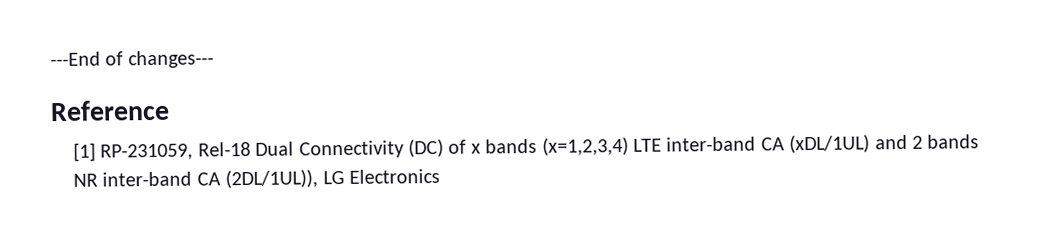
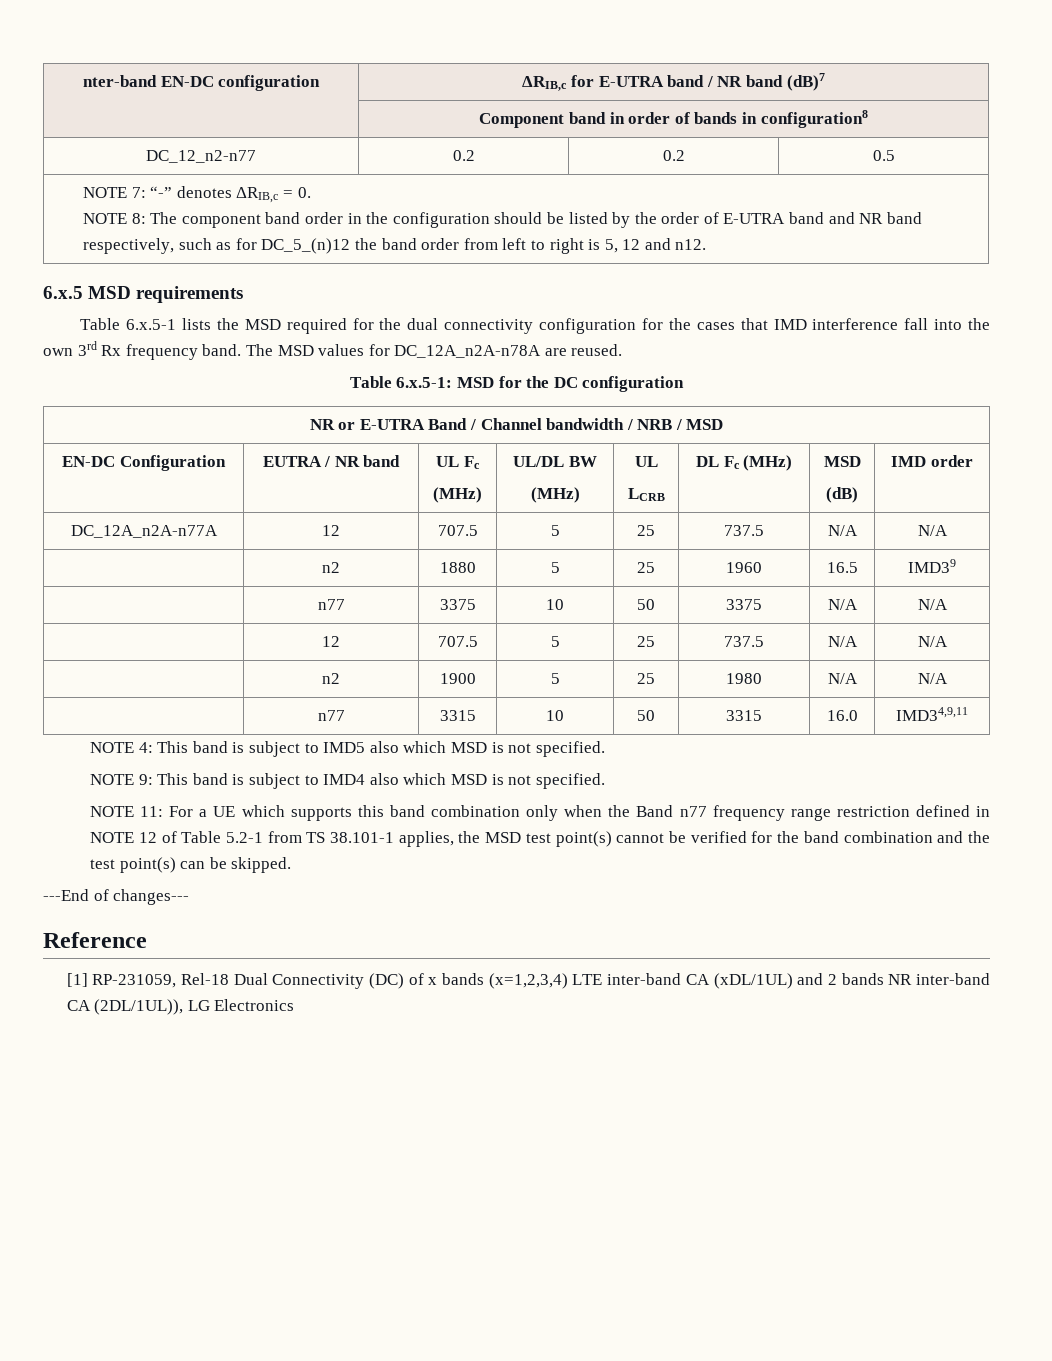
+ nter-band EN-DC configuration | ΔRIB,c for E-UTRA band / NR band (dB)7
+ | Component band in order of bands in configuration8
+ DC_12_n2-n77 | 0.2 | 0.2 | 0.5
+ NOTE 7: “-” denotes ΔRIB,c = 0.
+ NOTE 8: The component band order in the configuration should be listed by the order of E-UTRA band and NR band respectively, such as for DC_5_(n)12 the band order from left to right is 5, 12 and n12.
+ 6.x.5 MSD requirements
+ Table 6.x.5-1 lists the MSD required for the dual connectivity configuration for the cases that IMD interference fall into the own 3rd Rx frequency band. The MSD values for DC_12A_n2A-n78A are reused.
+ Table 6.x.5-1: MSD for the DC configuration
+ NR or E-UTRA Band / Channel bandwidth / NRB / MSD
+ EN-DC Configuration | EUTRA / NR band | UL Fc
+ (MHz) | UL/DL BW
+ (MHz) | UL
+ LCRB | DL Fc (MHz) | MSD
+ (dB) | IMD order
+ DC_12A_n2A-n77A | 12 | 707.5 | 5 | 25 | 737.5 | N/A | N/A
+ | n2 | 1880 | 5 | 25 | 1960 | 16.5 | IMD39
+ | n77 | 3375 | 10 | 50 | 3375 | N/A | N/A
+ | 12 | 707.5 | 5 | 25 | 737.5 | N/A | N/A
+ | n2 | 1900 | 5 | 25 | 1980 | N/A | N/A
+ | n77 | 3315 | 10 | 50 | 3315 | 16.0 | IMD34,9,11
+ NOTE 4: This band is subject to IMD5 also which MSD is not specified.
+ NOTE 9: This band is subject to IMD4 also which MSD is not specified.
+ NOTE 11: For a UE which supports this band combination only when the Band n77 frequency range restriction defined in NOTE 12 of Table 5.2-1 from TS 38.101-1 applies, the MSD test point(s) cannot be verified for the band combination and the test point(s) can be skipped.

